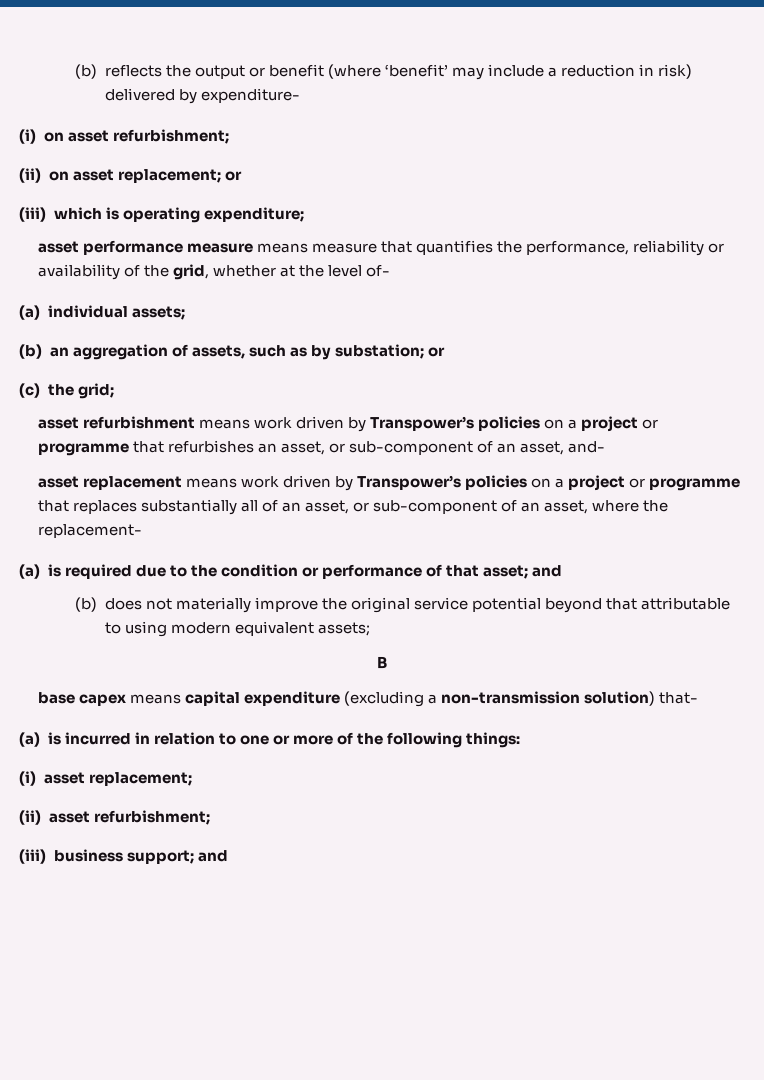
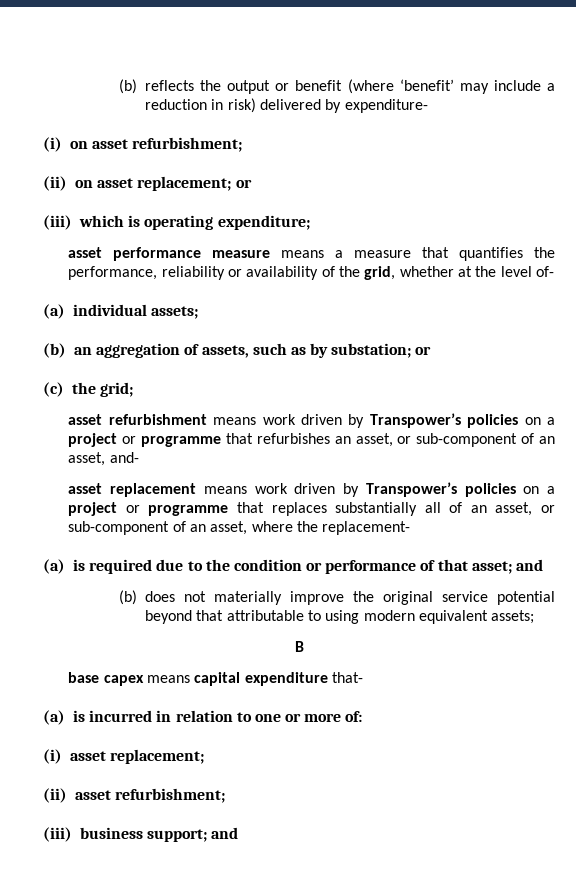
- asset performance measure means measure that quantifies the performance, reliability or availability of the grid, whether at the level of-
+ asset performance measure means a measure that quantifies the performance, reliability or availability of the grid, whether at the level of-
- base capex means capital expenditure (excluding a non-transmission solution) that-
+ base capex means capital expenditure that-
- (a) is incurred in relation to one or more of the following things:
+ (a) is incurred in relation to one or more of:

